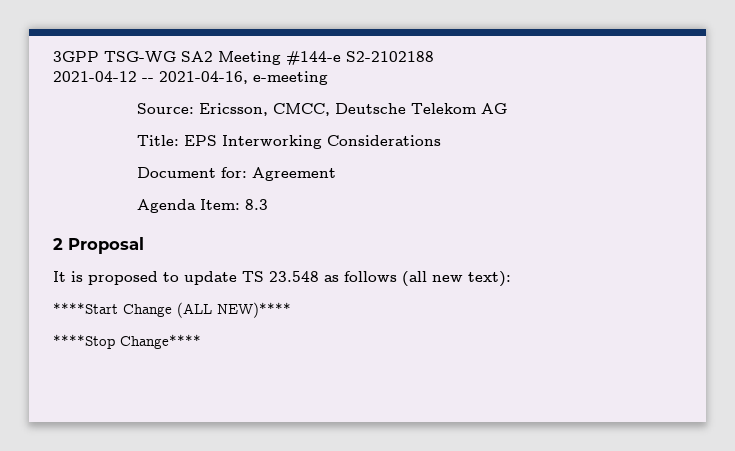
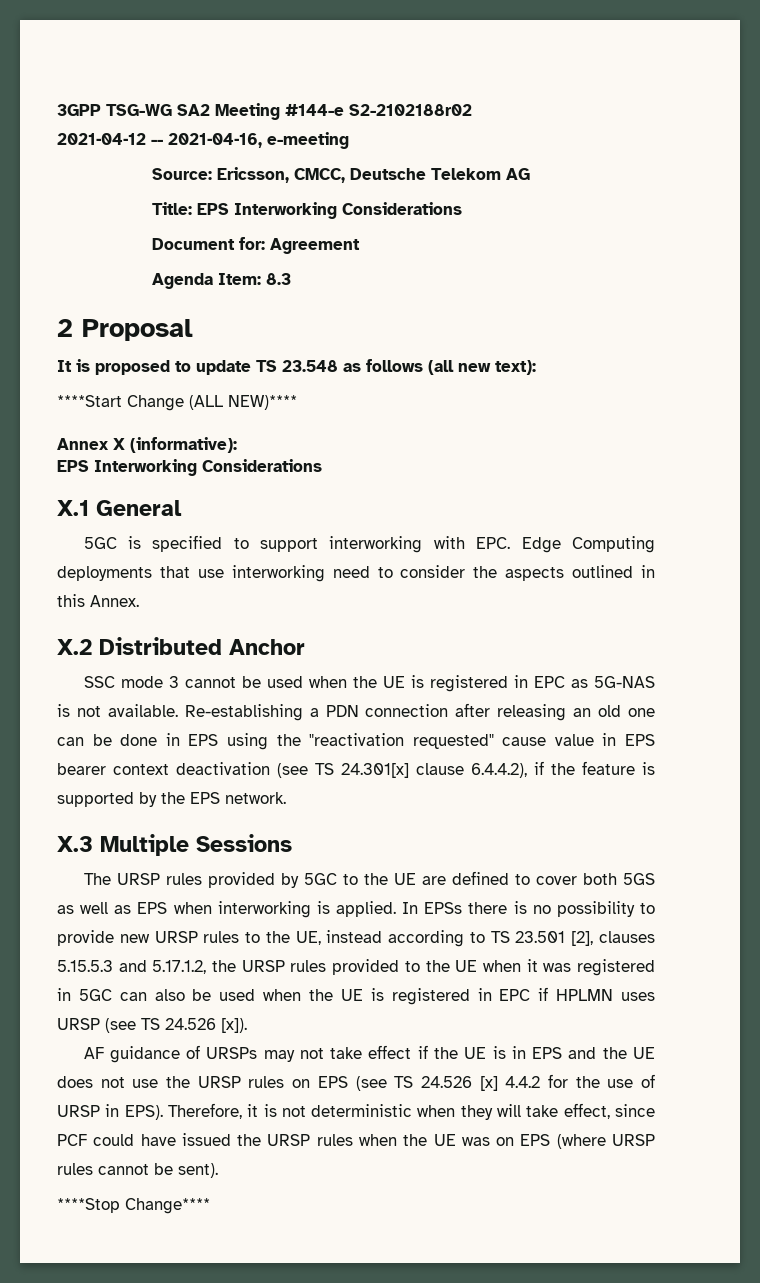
- 3GPP TSG-WG SA2 Meeting #144-e S2-2102188
+ 3GPP TSG-WG SA2 Meeting #144-e S2-2102188r02
+ Annex X (informative):
+ EPS Interworking Considerations
+ X.1 General
+ 5GC is specified to support interworking with EPC. Edge Computing deployments that use interworking need to consider the aspects outlined in this Annex.
+ X.2 Distributed Anchor
+ SSC mode 3 cannot be used when the UE is registered in EPC as 5G-NAS is not available. Re-establishing a PDN connection after releasing an old one can be done in EPS using the "reactivation requested" cause value in EPS bearer context deactivation (see TS 24.301[x] clause 6.4.4.2), if the feature is supported by the EPS network.
+ X.3 Multiple Sessions
+ The URSP rules provided by 5GC to the UE are defined to cover both 5GS as well as EPS when interworking is applied. In EPSs there is no possibility to provide new URSP rules to the UE, instead according to TS 23.501 [2], clauses 5.15.5.3 and 5.17.1.2, the URSP rules provided to the UE when it was registered in 5GC can also be used when the UE is registered in EPC if HPLMN uses URSP (see TS 24.526 [x]).
+ AF guidance of URSPs may not take effect if the UE is in EPS and the UE does not use the URSP rules on EPS (see TS 24.526 [x] 4.4.2 for the use of URSP in EPS). Therefore, it is not deterministic when they will take effect, since PCF could have issued the URSP rules when the UE was on EPS (where URSP rules cannot be sent).

